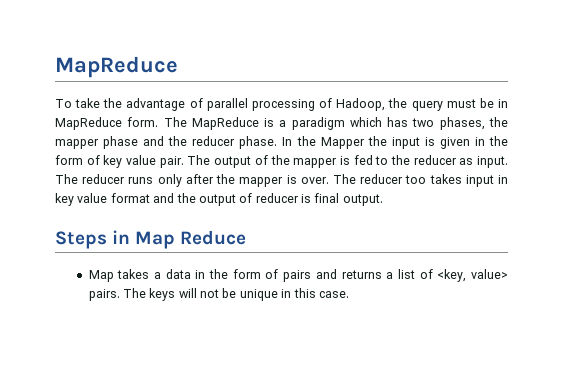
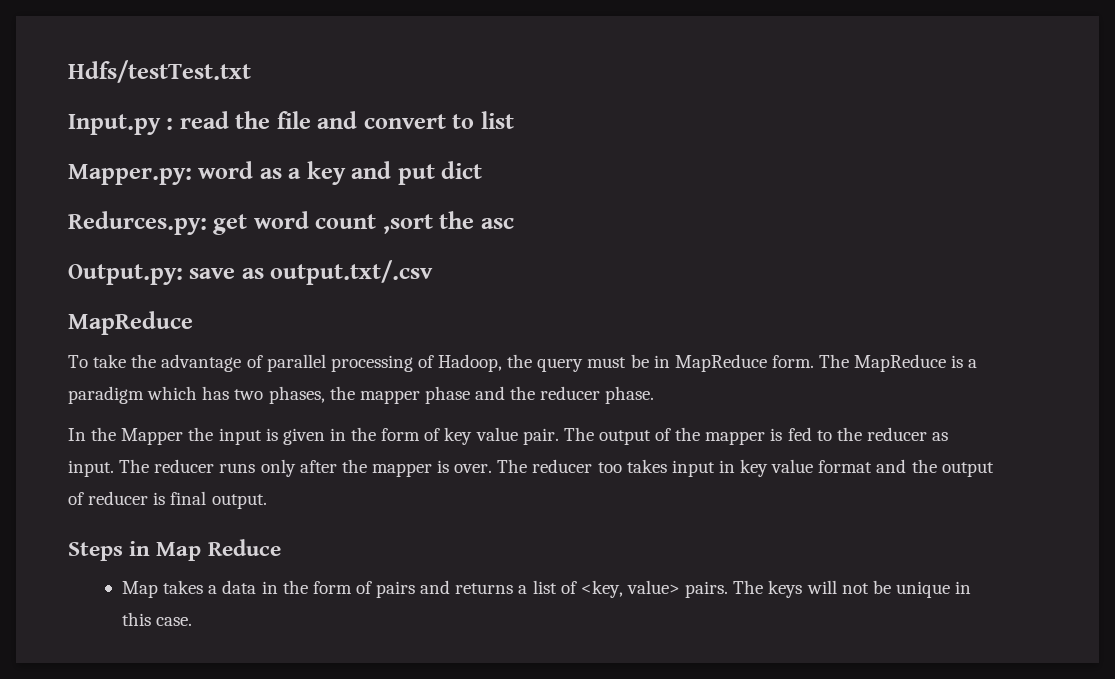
+ Hdfs/testTest.txt
+ Input.py : read the file and convert to list
+ Mapper.py: word as a key and put dict
+ Redurces.py: get word count ,sort the asc
+ Output.py: save as output.txt/.csv
- The MapReduce is a paradigm which has two phases, the mapper phase and the reducer phase. In the Mapper the input is given in the form of key value pair.
+ The MapReduce is a paradigm which has two phases, the mapper phase and the reducer phase.
+ In the Mapper the input is given in the form of key value pair.

